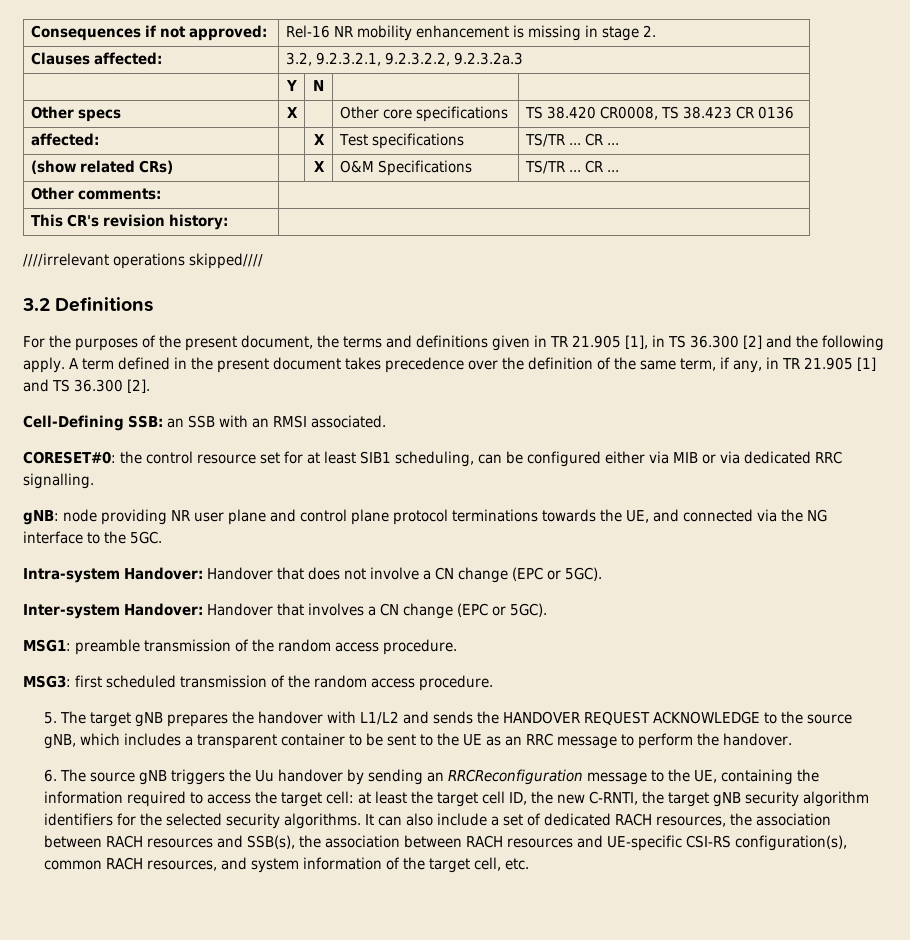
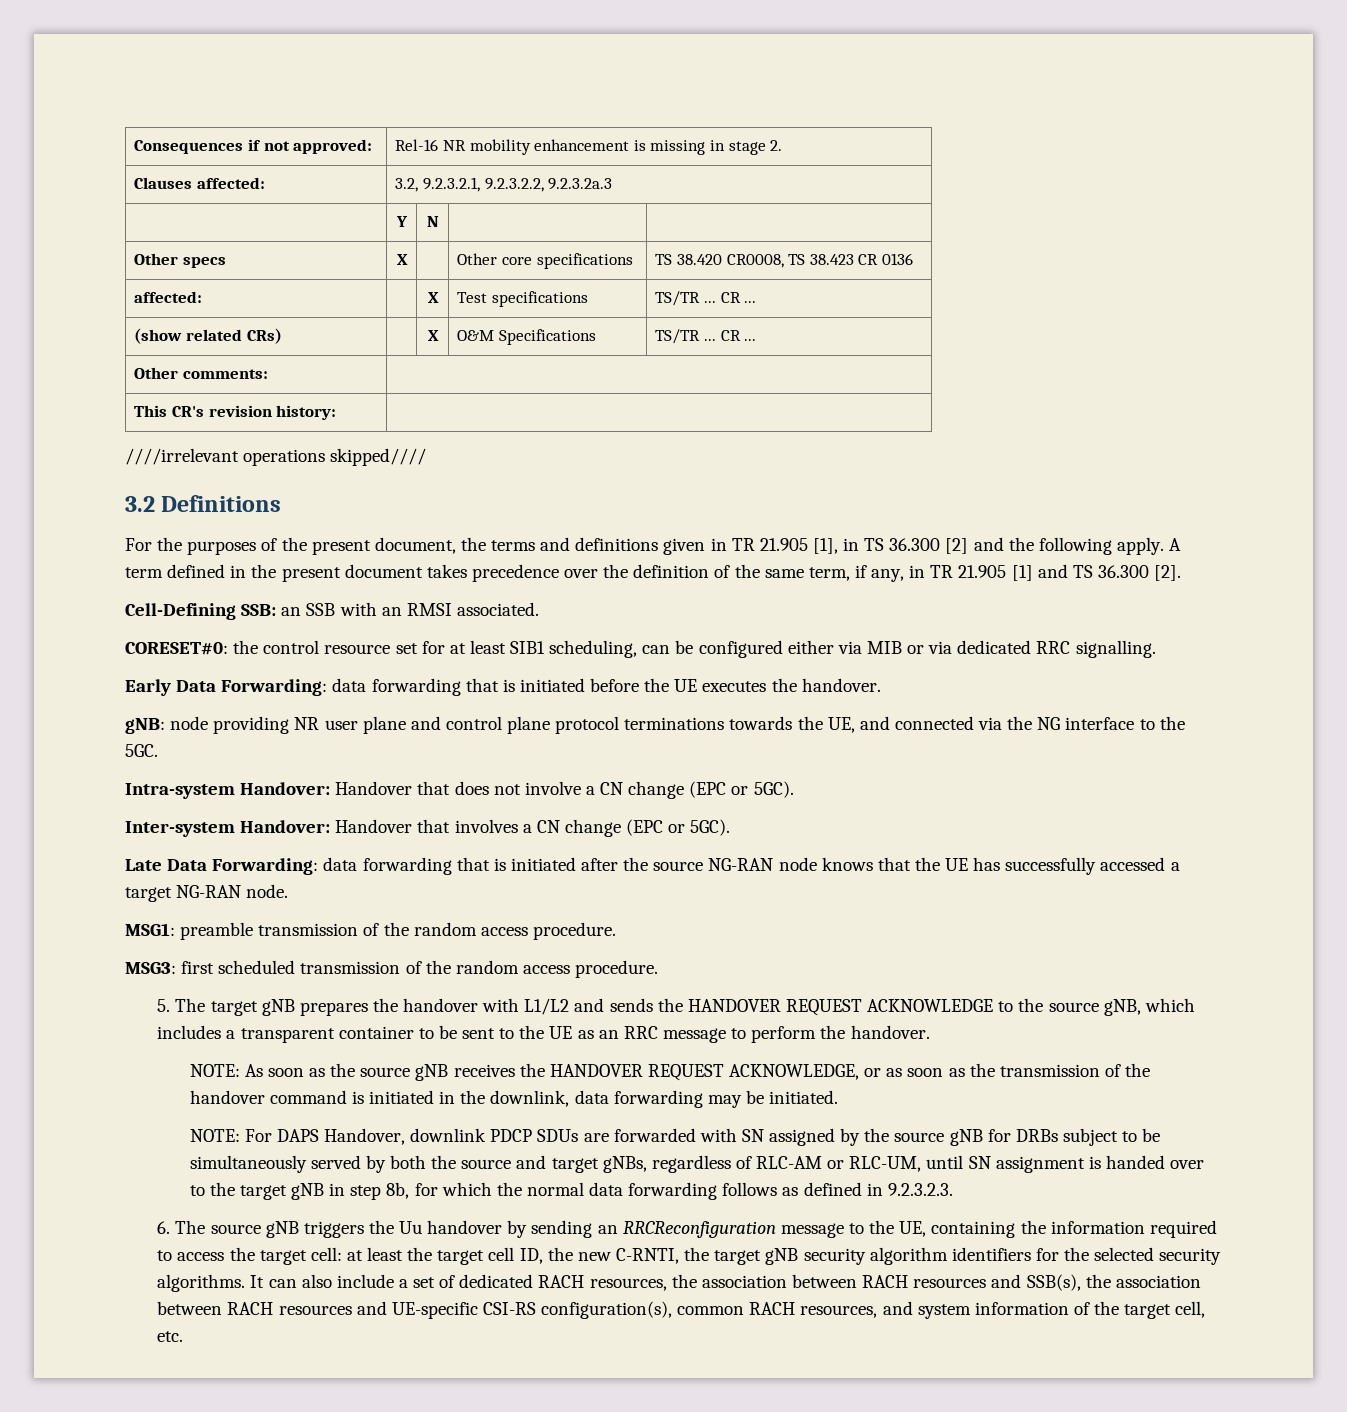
+ Early Data Forwarding: data forwarding that is initiated before the UE executes the handover.
+ Late Data Forwarding: data forwarding that is initiated after the source NG-RAN node knows that the UE has successfully accessed a target NG-RAN node.
+ NOTE: As soon as the source gNB receives the HANDOVER REQUEST ACKNOWLEDGE, or as soon as the transmission of the handover command is initiated in the downlink, data forwarding may be initiated.
+ NOTE: For DAPS Handover, downlink PDCP SDUs are forwarded with SN assigned by the source gNB for DRBs subject to be simultaneously served by both the source and target gNBs, regardless of RLC-AM or RLC-UM, until SN assignment is handed over to the target gNB in step 8b, for which the normal data forwarding follows as defined in 9.2.3.2.3.

